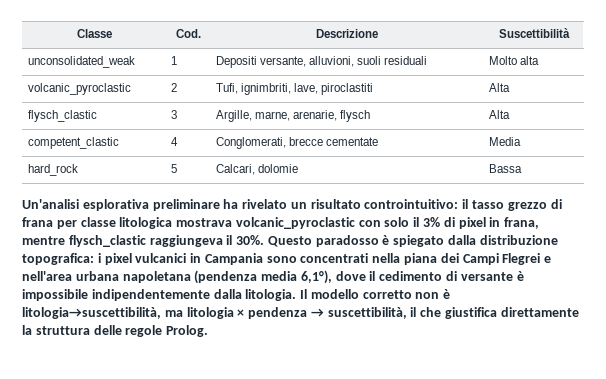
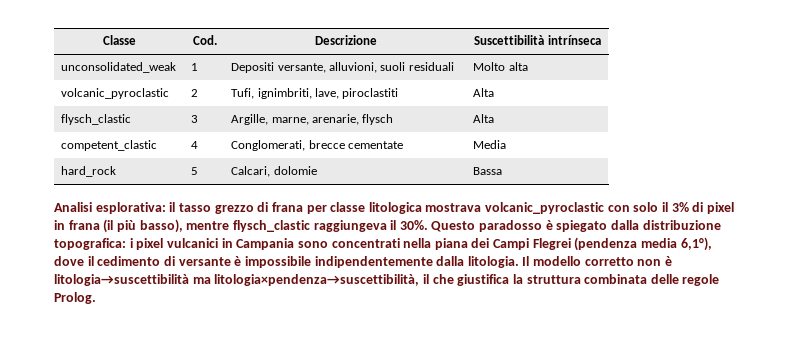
- Classe | Cod. | Descrizione | Suscettibilità
+ Classe | Cod. | Descrizione | Suscettibilità intrínseca
- Un'analisi esplorativa preliminare ha rivelato un risultato controintuitivo: il tasso grezzo di frana per classe litologica mostrava volcanic_pyroclastic con solo il 3% di pixel in frana, mentre flysch_clastic raggiungeva il 30%.
+ Analisi esplorativa: il tasso grezzo di frana per classe litologica mostrava volcanic_pyroclastic con solo il 3% di pixel in frana (il più basso), mentre flysch_clastic raggiungeva il 30%.
- Questo paradosso è spiegato dalla distribuzione topografica: i pixel vulcanici in Campania sono concentrati nella piana dei Campi Flegrei e nell'area urbana napoletana (pendenza media 6,1°), dove il cedimento di versante è impossibile indipendentemente dalla litologia.
+ Questo paradosso è spiegato dalla distribuzione topografica: i pixel vulcanici in Campania sono concentrati nella piana dei Campi Flegrei (pendenza media 6,1°), dove il cedimento di versante è impossibile indipendentemente dalla litologia.
- Il modello corretto non è litologia→suscettibilità, ma litologia × pendenza → suscettibilità, il che giustifica direttamente la struttura delle regole Prolog.
+ Il modello corretto non è litologia→suscettibilità ma litologia×pendenza→suscettibilità, il che giustifica la struttura combinata delle regole Prolog.

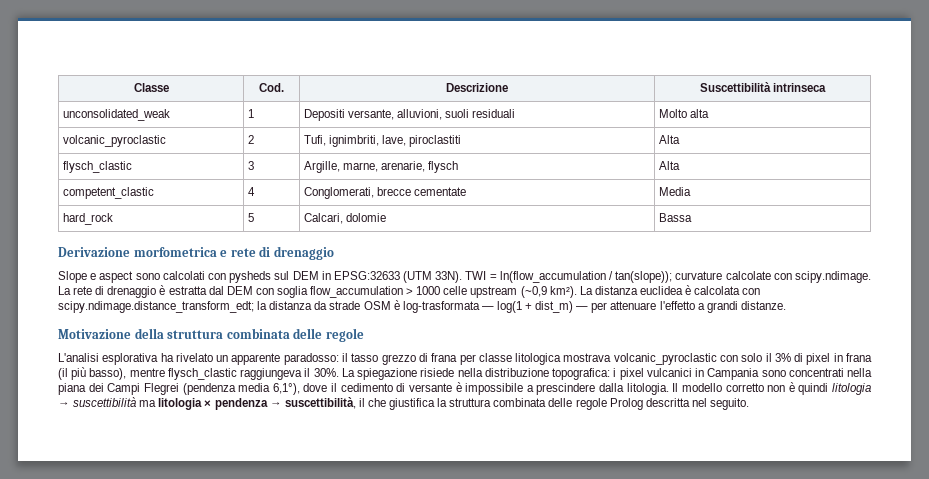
- Classe | Cod. | Descrizione | Suscettibilità intrínseca
+ Classe | Cod. | Descrizione | Suscettibilità intrinseca
- Analisi esplorativa: il tasso grezzo di frana per classe litologica mostrava volcanic_pyroclastic con solo il 3% di pixel in frana (il più basso), mentre flysch_clastic raggiungeva il 30%.
+ Derivazione morfometrica e rete di drenaggio
+ Slope e aspect sono calcolati con pysheds sul DEM in EPSG:32633 (UTM 33N). TWI = ln(flow_accumulation / tan(slope)); curvature calcolate con scipy.ndimage. La rete di drenaggio è estratta dal DEM con soglia flow_accumulation > 1000 celle upstream (~0,9 km²). La distanza euclidea è calcolata con scipy.ndimage.distance_transform_edt; la distanza da strade OSM è log-trasformata — log(1 + dist_m) — per attenuare l'effetto a grandi distanze.
+ Motivazione della struttura combinata delle regole
+ L'analisi esplorativa ha rivelato un apparente paradosso: il tasso grezzo di frana per classe litologica mostrava volcanic_pyroclastic con solo il 3% di pixel in frana (il più basso), mentre flysch_clastic raggiungeva il 30%.
- Questo paradosso è spiegato dalla distribuzione topografica: i pixel vulcanici in Campania sono concentrati nella piana dei Campi Flegrei (pendenza media 6,1°), dove il cedimento di versante è impossibile indipendentemente dalla litologia.
+ La spiegazione risiede nella distribuzione topografica: i pixel vulcanici in Campania sono concentrati nella piana dei Campi Flegrei (pendenza media 6,1°), dove il cedimento di versante è impossibile a prescindere dalla litologia.
- Il modello corretto non è litologia→suscettibilità ma litologia×pendenza→suscettibilità, il che giustifica la struttura combinata delle regole Prolog.
+ Il modello corretto non è quindi litologia → suscettibilità ma litologia × pendenza → suscettibilità, il che giustifica la struttura combinata delle regole Prolog descritta nel seguito.

